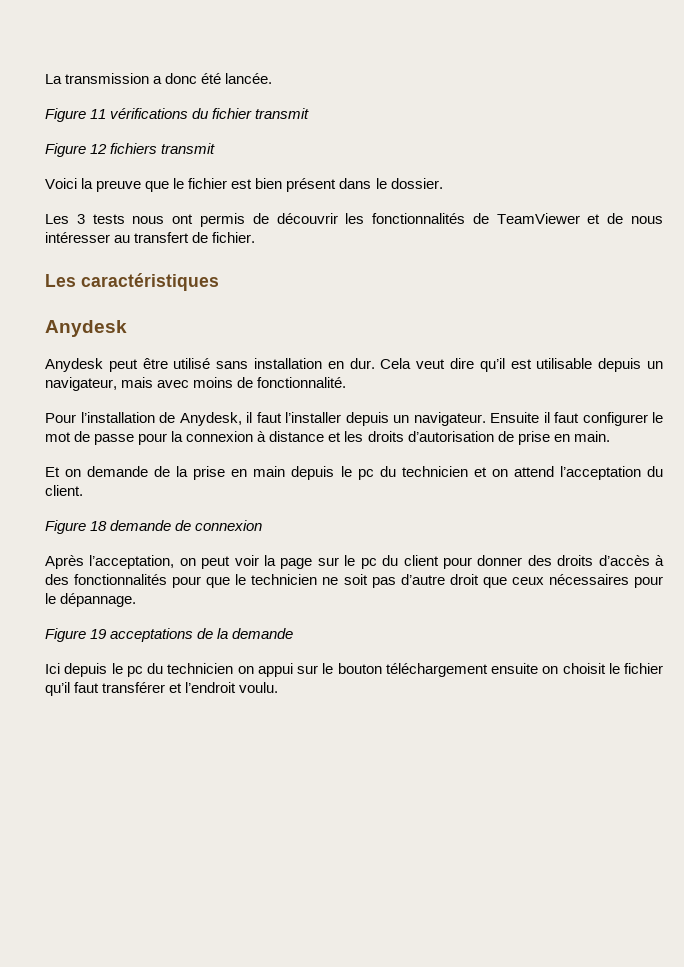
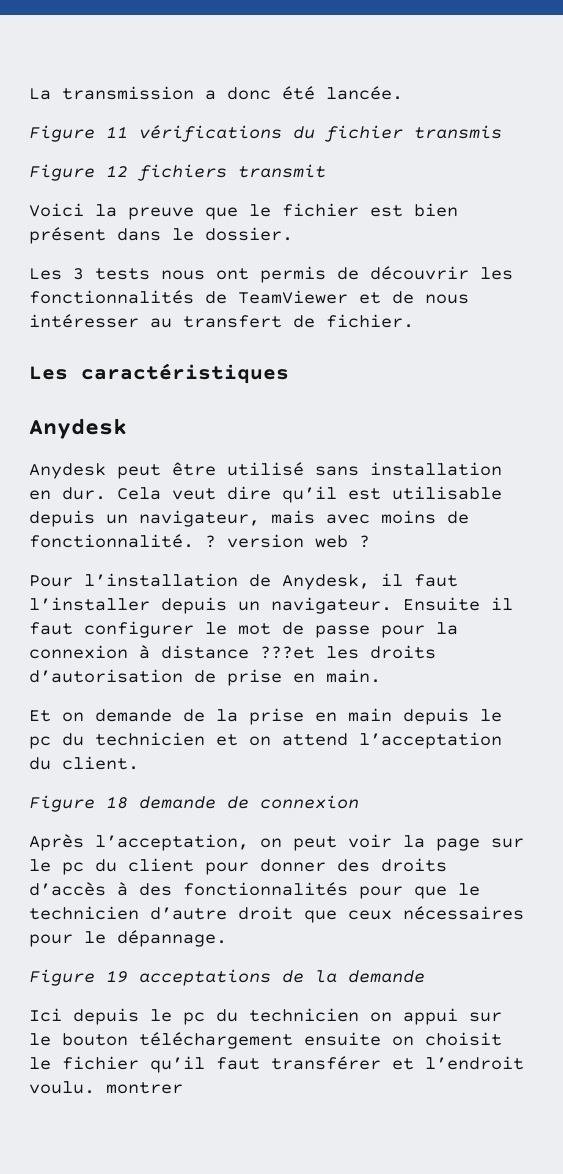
- Figure 11 vérifications du fichier transmit
+ Figure 11 vérifications du fichier transmis
+ ? version web ?
- Ensuite il faut configurer le mot de passe pour la connexion à distance et les droits d’autorisation de prise en main.
+ Ensuite il faut configurer le mot de passe pour la connexion à distance ???et les droits d’autorisation de prise en main.
- Après l’acceptation, on peut voir la page sur le pc du client pour donner des droits d’accès à des fonctionnalités pour que le technicien ne soit pas d’autre droit que ceux nécessaires pour le dépannage.
+ Après l’acceptation, on peut voir la page sur le pc du client pour donner des droits d’accès à des fonctionnalités pour que le technicien d’autre droit que ceux nécessaires pour le dépannage.
- Ici depuis le pc du technicien on appui sur le bouton téléchargement ensuite on choisit le fichier qu’il faut transférer et l’endroit voulu.
+ Ici depuis le pc du technicien on appui sur le bouton téléchargement ensuite on choisit le fichier qu’il faut transférer et l’endroit voulu. montrer

